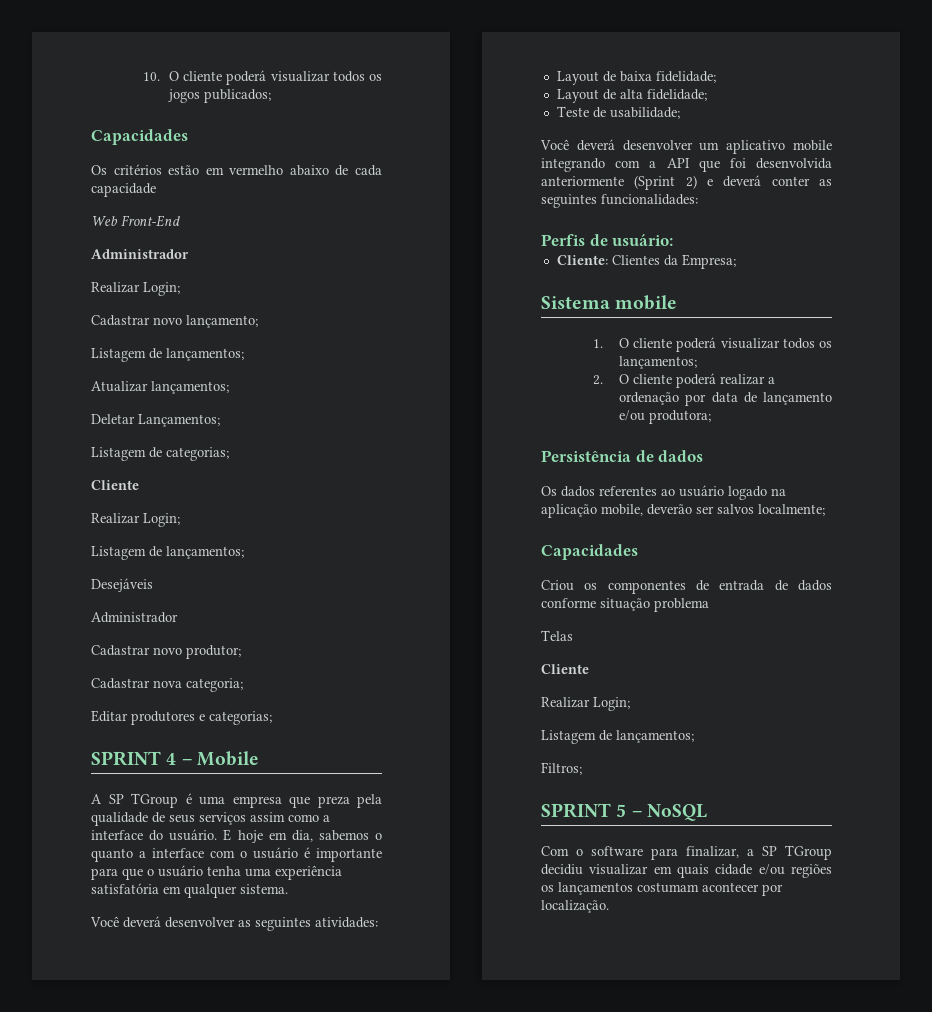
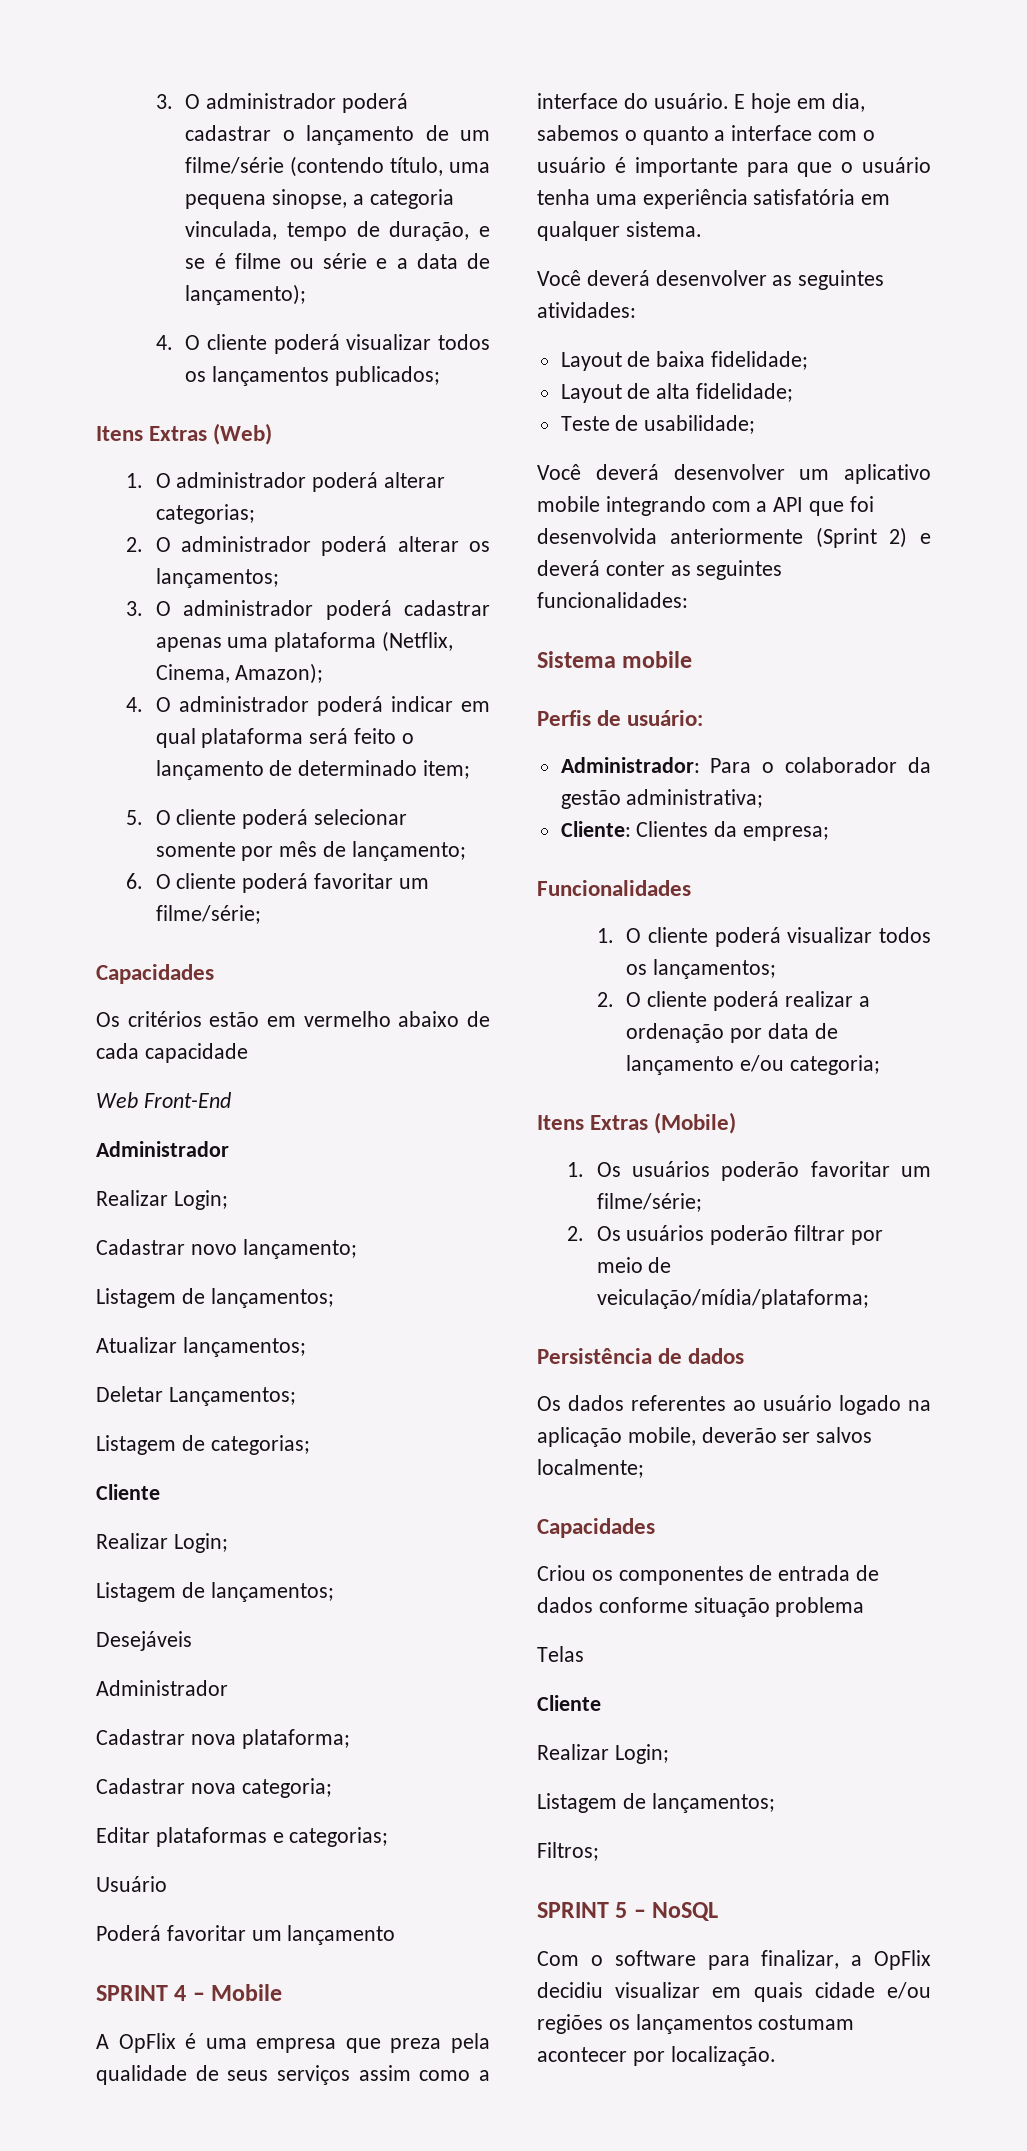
- 10. O cliente poderá visualizar todos os jogos publicados;
+ 3. O administrador poderá cadastrar o lançamento de um filme/série (contendo título, uma pequena sinopse, a categoria vinculada, tempo de duração, e se é filme ou série e a data de lançamento);
+ 4. O cliente poderá visualizar todos os lançamentos publicados;
+ Itens Extras (Web)
+ 1. O administrador poderá alterar categorias;
+ 2. O administrador poderá alterar os lançamentos;
+ 3. O administrador poderá cadastrar apenas uma plataforma (Netflix, Cinema, Amazon);
+ 4. O administrador poderá indicar em qual plataforma será feito o lançamento de determinado item;
+ 5. O cliente poderá selecionar somente por mês de lançamento;
+ 6. O cliente poderá favoritar um filme/série;
- Cadastrar novo produtor;
+ Cadastrar nova plataforma;
- Editar produtores e categorias;
+ Editar plataformas e categorias;
+ Usuário
+ Poderá favoritar um lançamento
- A SP TGroup é uma empresa que preza pela qualidade de seus serviços assim como a interface do usuário.
+ A OpFlix é uma empresa que preza pela qualidade de seus serviços assim como a interface do usuário.
+ Sistema mobile
+ Administrador: Para o colaborador da gestão administrativa;
- Cliente: Clientes da Empresa;
- Sistema mobile
+ Cliente: Clientes da empresa;
+ Funcionalidades
- 2. O cliente poderá realizar a ordenação por data de lançamento e/ou produtora;
+ 2. O cliente poderá realizar a ordenação por data de lançamento e/ou categoria;
+ Itens Extras (Mobile)
+ 1. Os usuários poderão favoritar um filme/série;
+ 2. Os usuários poderão filtrar por meio de veiculação/mídia/plataforma;
- Com o software para finalizar, a SP TGroup decidiu visualizar em quais cidade e/ou regiões os lançamentos costumam acontecer por localização.
+ Com o software para finalizar, a OpFlix decidiu visualizar em quais cidade e/ou regiões os lançamentos costumam acontecer por localização.

